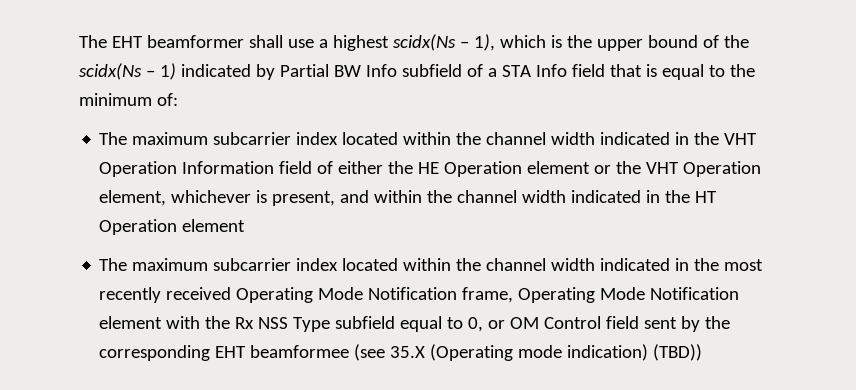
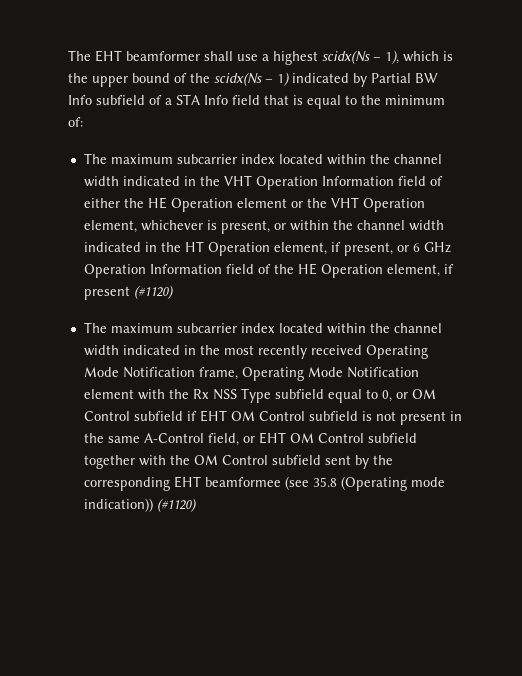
- The maximum subcarrier index located within the channel width indicated in the VHT Operation Information field of either the HE Operation element or the VHT Operation element, whichever is present, and within the channel width indicated in the HT Operation element
+ The maximum subcarrier index located within the channel width indicated in the VHT Operation Information field of either the HE Operation element or the VHT Operation element, whichever is present, or within the channel width indicated in the HT Operation element, if present, or 6 GHz Operation Information field of the HE Operation element, if present (#1120)
- The maximum subcarrier index located within the channel width indicated in the most recently received Operating Mode Notification frame, Operating Mode Notification element with the Rx NSS Type subfield equal to 0, or OM Control field sent by the corresponding EHT beamformee (see 35.X (Operating mode indication) (TBD))
+ The maximum subcarrier index located within the channel width indicated in the most recently received Operating Mode Notification frame, Operating Mode Notification element with the Rx NSS Type subfield equal to 0, or OM Control subfield if EHT OM Control subfield is not present in the same A-Control field, or EHT OM Control subfield together with the OM Control subfield sent by the corresponding EHT beamformee (see 35.8 (Operating mode indication)) (#1120)

